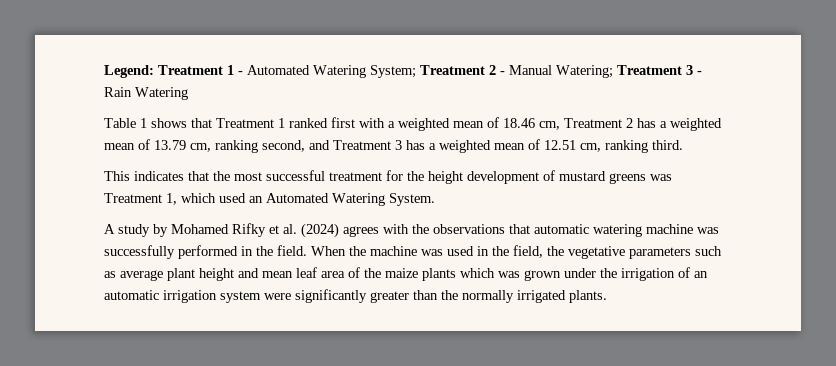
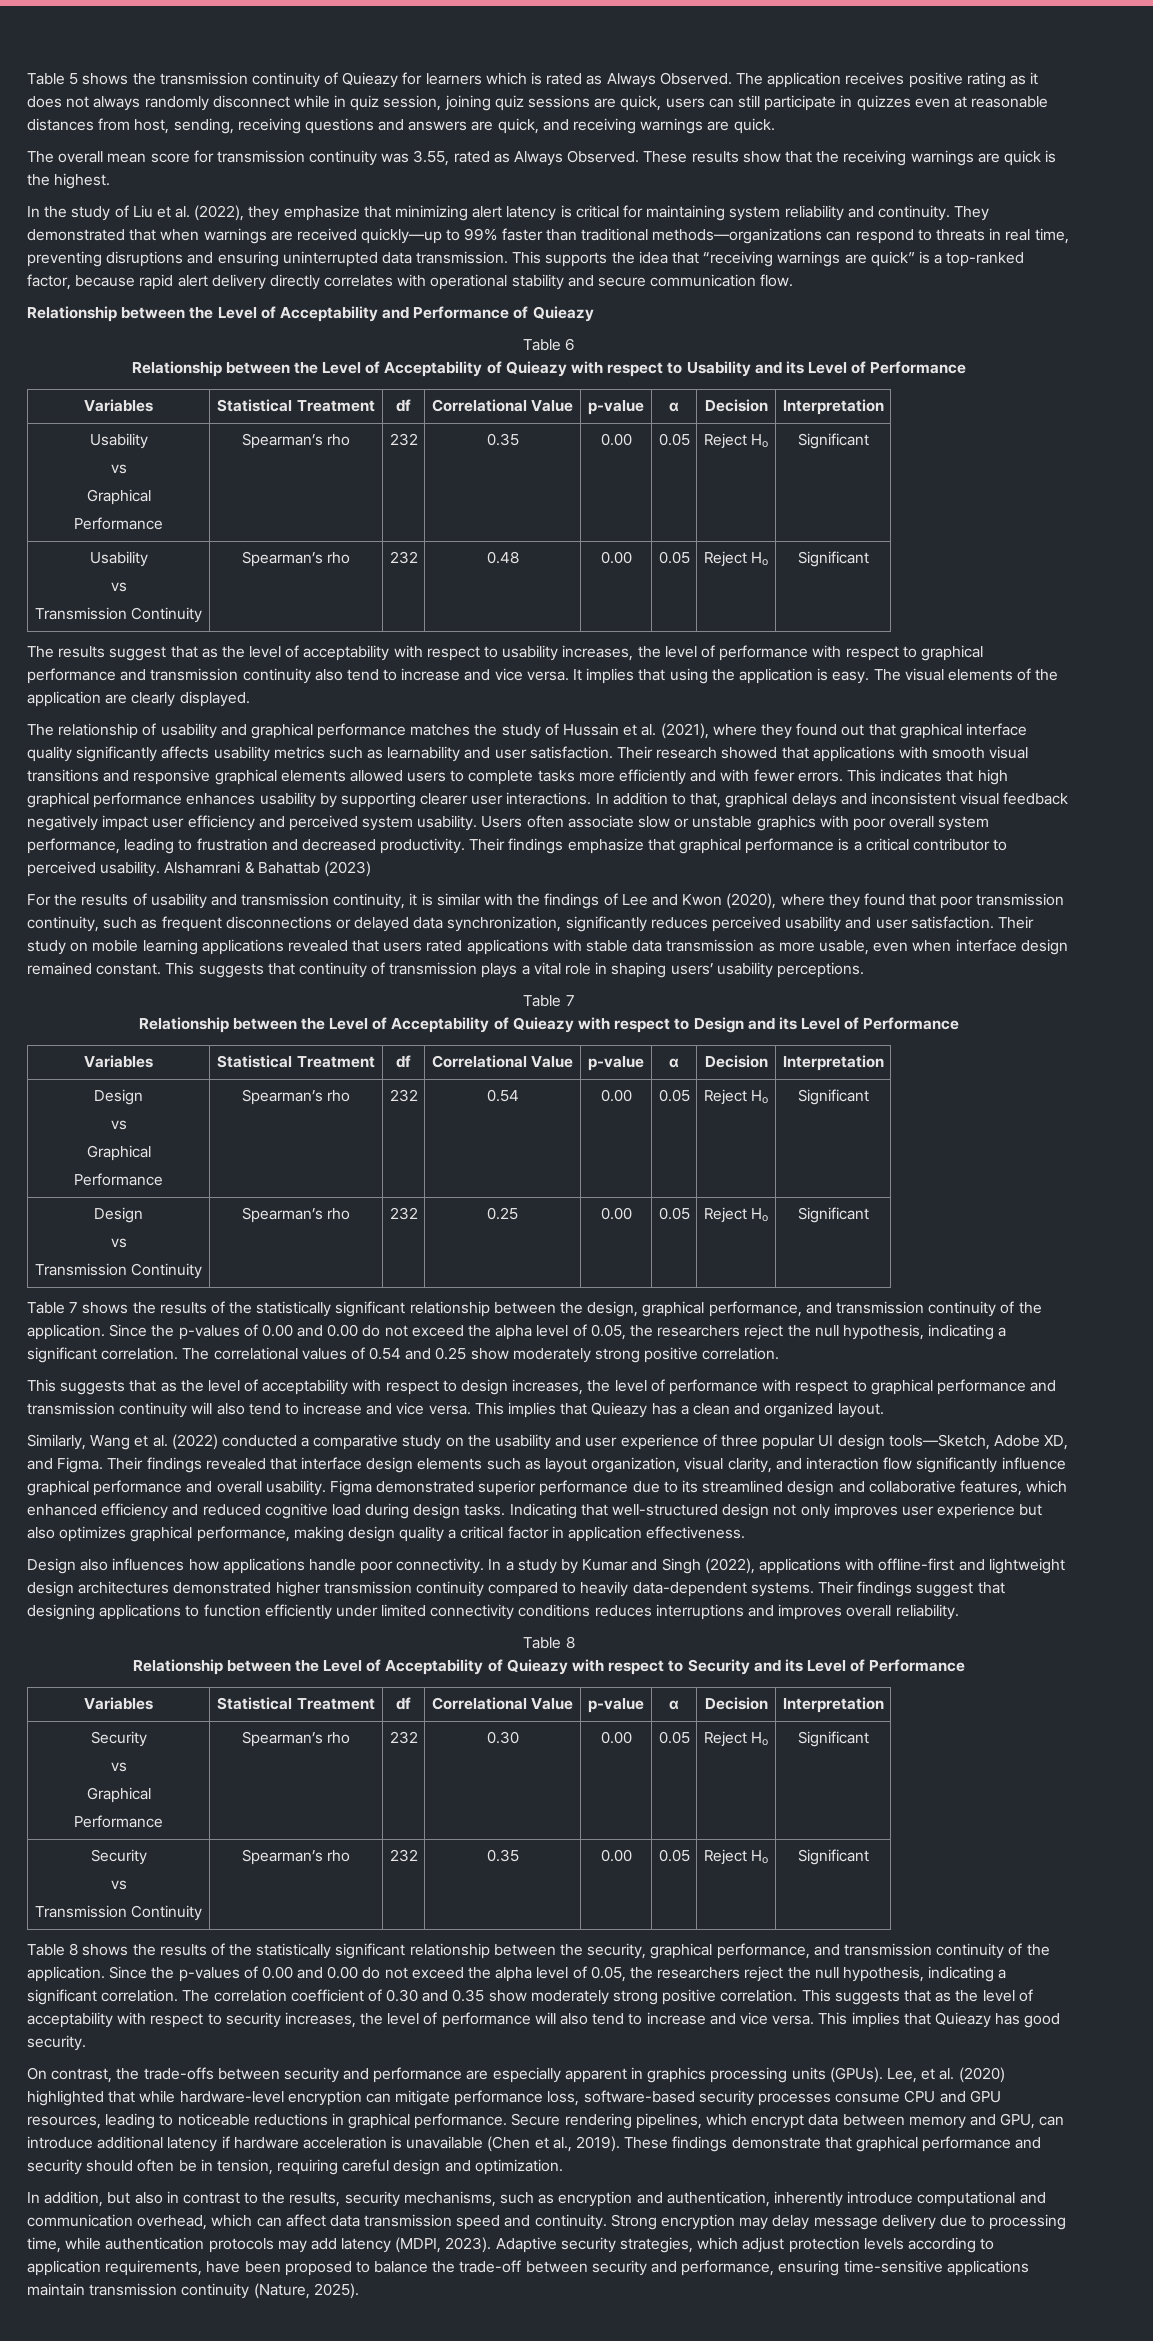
- Legend: Treatment 1 - Automated Watering System; Treatment 2 - Manual Watering; Treatment 3 - Rain Watering
- Table 1 shows that Treatment 1 ranked first with a weighted mean of 18.46 cm, Treatment 2 has a weighted mean of 13.79 cm, ranking second, and Treatment 3 has a weighted mean of 12.51 cm, ranking third.
- This indicates that the most successful treatment for the height development of mustard greens was Treatment 1, which used an Automated Watering System.
- A study by Mohamed Rifky et al. (2024) agrees with the observations that automatic watering machine was successfully performed in the field. When the machine was used in the field, the vegetative parameters such as average plant height and mean leaf area of the maize plants which was grown under the irrigation of an automatic irrigation system were significantly greater than the normally irrigated plants.
+ Table 5 shows the transmission continuity of Quieazy for learners which is rated as Always Observed. The application receives positive rating as it does not always randomly disconnect while in quiz session, joining quiz sessions are quick, users can still participate in quizzes even at reasonable distances from host, sending, receiving questions and answers are quick, and receiving warnings are quick.
+ The overall mean score for transmission continuity was 3.55, rated as Always Observed. These results show that the receiving warnings are quick is the highest.
+ In the study of Liu et al. (2022), they emphasize that minimizing alert latency is critical for maintaining system reliability and continuity. They demonstrated that when warnings are received quickly—up to 99% faster than traditional methods—organizations can respond to threats in real time, preventing disruptions and ensuring uninterrupted data transmission. This supports the idea that “receiving warnings are quick” is a top-ranked factor, because rapid alert delivery directly correlates with operational stability and secure communication flow.
+ Relationship between the Level of Acceptability and Performance of Quieazy
+ Table 6
+ Relationship between the Level of Acceptability of Quieazy with respect to Usability and its Level of Performance
+ Variables | Statistical Treatment | df | Correlational Value | p-value | α | Decision | Interpretation
+ Usability
+ vs
+ Graphical
+ Performance | Spearman’s rho | 232 | 0.35 | 0.00 | 0.05 | Reject Ho | Significant
+ Usability
+ vs
+ Transmission Continuity | Spearman’s rho | 232 | 0.48 | 0.00 | 0.05 | Reject Ho | Significant
+ The results suggest that as the level of acceptability with respect to usability increases, the level of performance with respect to graphical performance and transmission continuity also tend to increase and vice versa. It implies that using the application is easy. The visual elements of the application are clearly displayed.
+ The relationship of usability and graphical performance matches the study of Hussain et al. (2021), where they found out that graphical interface quality significantly affects usability metrics such as learnability and user satisfaction. Their research showed that applications with smooth visual transitions and responsive graphical elements allowed users to complete tasks more efficiently and with fewer errors. This indicates that high graphical performance enhances usability by supporting clearer user interactions. In addition to that, graphical delays and inconsistent visual feedback negatively impact user efficiency and perceived system usability. Users often associate slow or unstable graphics with poor overall system performance, leading to frustration and decreased productivity. Their findings emphasize that graphical performance is a critical contributor to perceived usability. Alshamrani & Bahattab (2023)
+ For the results of usability and transmission continuity, it is similar with the findings of Lee and Kwon (2020), where they found that poor transmission continuity, such as frequent disconnections or delayed data synchronization, significantly reduces perceived usability and user satisfaction. Their study on mobile learning applications revealed that users rated applications with stable data transmission as more usable, even when interface design remained constant. This suggests that continuity of transmission plays a vital role in shaping users’ usability perceptions.
+ Table 7
+ Relationship between the Level of Acceptability of Quieazy with respect to Design and its Level of Performance
+ Variables | Statistical Treatment | df | Correlational Value | p-value | α | Decision | Interpretation
+ Design
+ vs
+ Graphical
+ Performance | Spearman’s rho | 232 | 0.54 | 0.00 | 0.05 | Reject Ho | Significant
+ Design
+ vs
+ Transmission Continuity | Spearman’s rho | 232 | 0.25 | 0.00 | 0.05 | Reject Ho | Significant
+ Table 7 shows the results of the statistically significant relationship between the design, graphical performance, and transmission continuity of the application. Since the p-values of 0.00 and 0.00 do not exceed the alpha level of 0.05, the researchers reject the null hypothesis, indicating a significant correlation. The correlational values of 0.54 and 0.25 show moderately strong positive correlation.
+ This suggests that as the level of acceptability with respect to design increases, the level of performance with respect to graphical performance and transmission continuity will also tend to increase and vice versa. This implies that Quieazy has a clean and organized layout.
+ Similarly, Wang et al. (2022) conducted a comparative study on the usability and user experience of three popular UI design tools—Sketch, Adobe XD, and Figma. Their findings revealed that interface design elements such as layout organization, visual clarity, and interaction flow significantly influence graphical performance and overall usability. Figma demonstrated superior performance due to its streamlined design and collaborative features, which enhanced efficiency and reduced cognitive load during design tasks. Indicating that well-structured design not only improves user experience but also optimizes graphical performance, making design quality a critical factor in application effectiveness.
+ Design also influences how applications handle poor connectivity. In a study by Kumar and Singh (2022), applications with offline-first and lightweight design architectures demonstrated higher transmission continuity compared to heavily data-dependent systems. Their findings suggest that designing applications to function efficiently under limited connectivity conditions reduces interruptions and improves overall reliability.
+ Table 8
+ Relationship between the Level of Acceptability of Quieazy with respect to Security and its Level of Performance
+ Variables | Statistical Treatment | df | Correlational Value | p-value | α | Decision | Interpretation
+ Security
+ vs
+ Graphical
+ Performance | Spearman’s rho | 232 | 0.30 | 0.00 | 0.05 | Reject Ho | Significant
+ Security
+ vs
+ Transmission Continuity | Spearman’s rho | 232 | 0.35 | 0.00 | 0.05 | Reject Ho | Significant
+ Table 8 shows the results of the statistically significant relationship between the security, graphical performance, and transmission continuity of the application. Since the p-values of 0.00 and 0.00 do not exceed the alpha level of 0.05, the researchers reject the null hypothesis, indicating a significant correlation. The correlation coefficient of 0.30 and 0.35 show moderately strong positive correlation. This suggests that as the level of acceptability with respect to security increases, the level of performance will also tend to increase and vice versa. This implies that Quieazy has good security.
+ On contrast, the trade-offs between security and performance are especially apparent in graphics processing units (GPUs). Lee, et al. (2020) highlighted that while hardware-level encryption can mitigate performance loss, software-based security processes consume CPU and GPU resources, leading to noticeable reductions in graphical performance. Secure rendering pipelines, which encrypt data between memory and GPU, can introduce additional latency if hardware acceleration is unavailable (Chen et al., 2019). These findings demonstrate that graphical performance and security should often be in tension, requiring careful design and optimization.
+ In addition, but also in contrast to the results, security mechanisms, such as encryption and authentication, inherently introduce computational and communication overhead, which can affect data transmission speed and continuity. Strong encryption may delay message delivery due to processing time, while authentication protocols may add latency (MDPI, 2023). Adaptive security strategies, which adjust protection levels according to application requirements, have been proposed to balance the trade-off between security and performance, ensuring time-sensitive applications maintain transmission continuity (Nature, 2025).

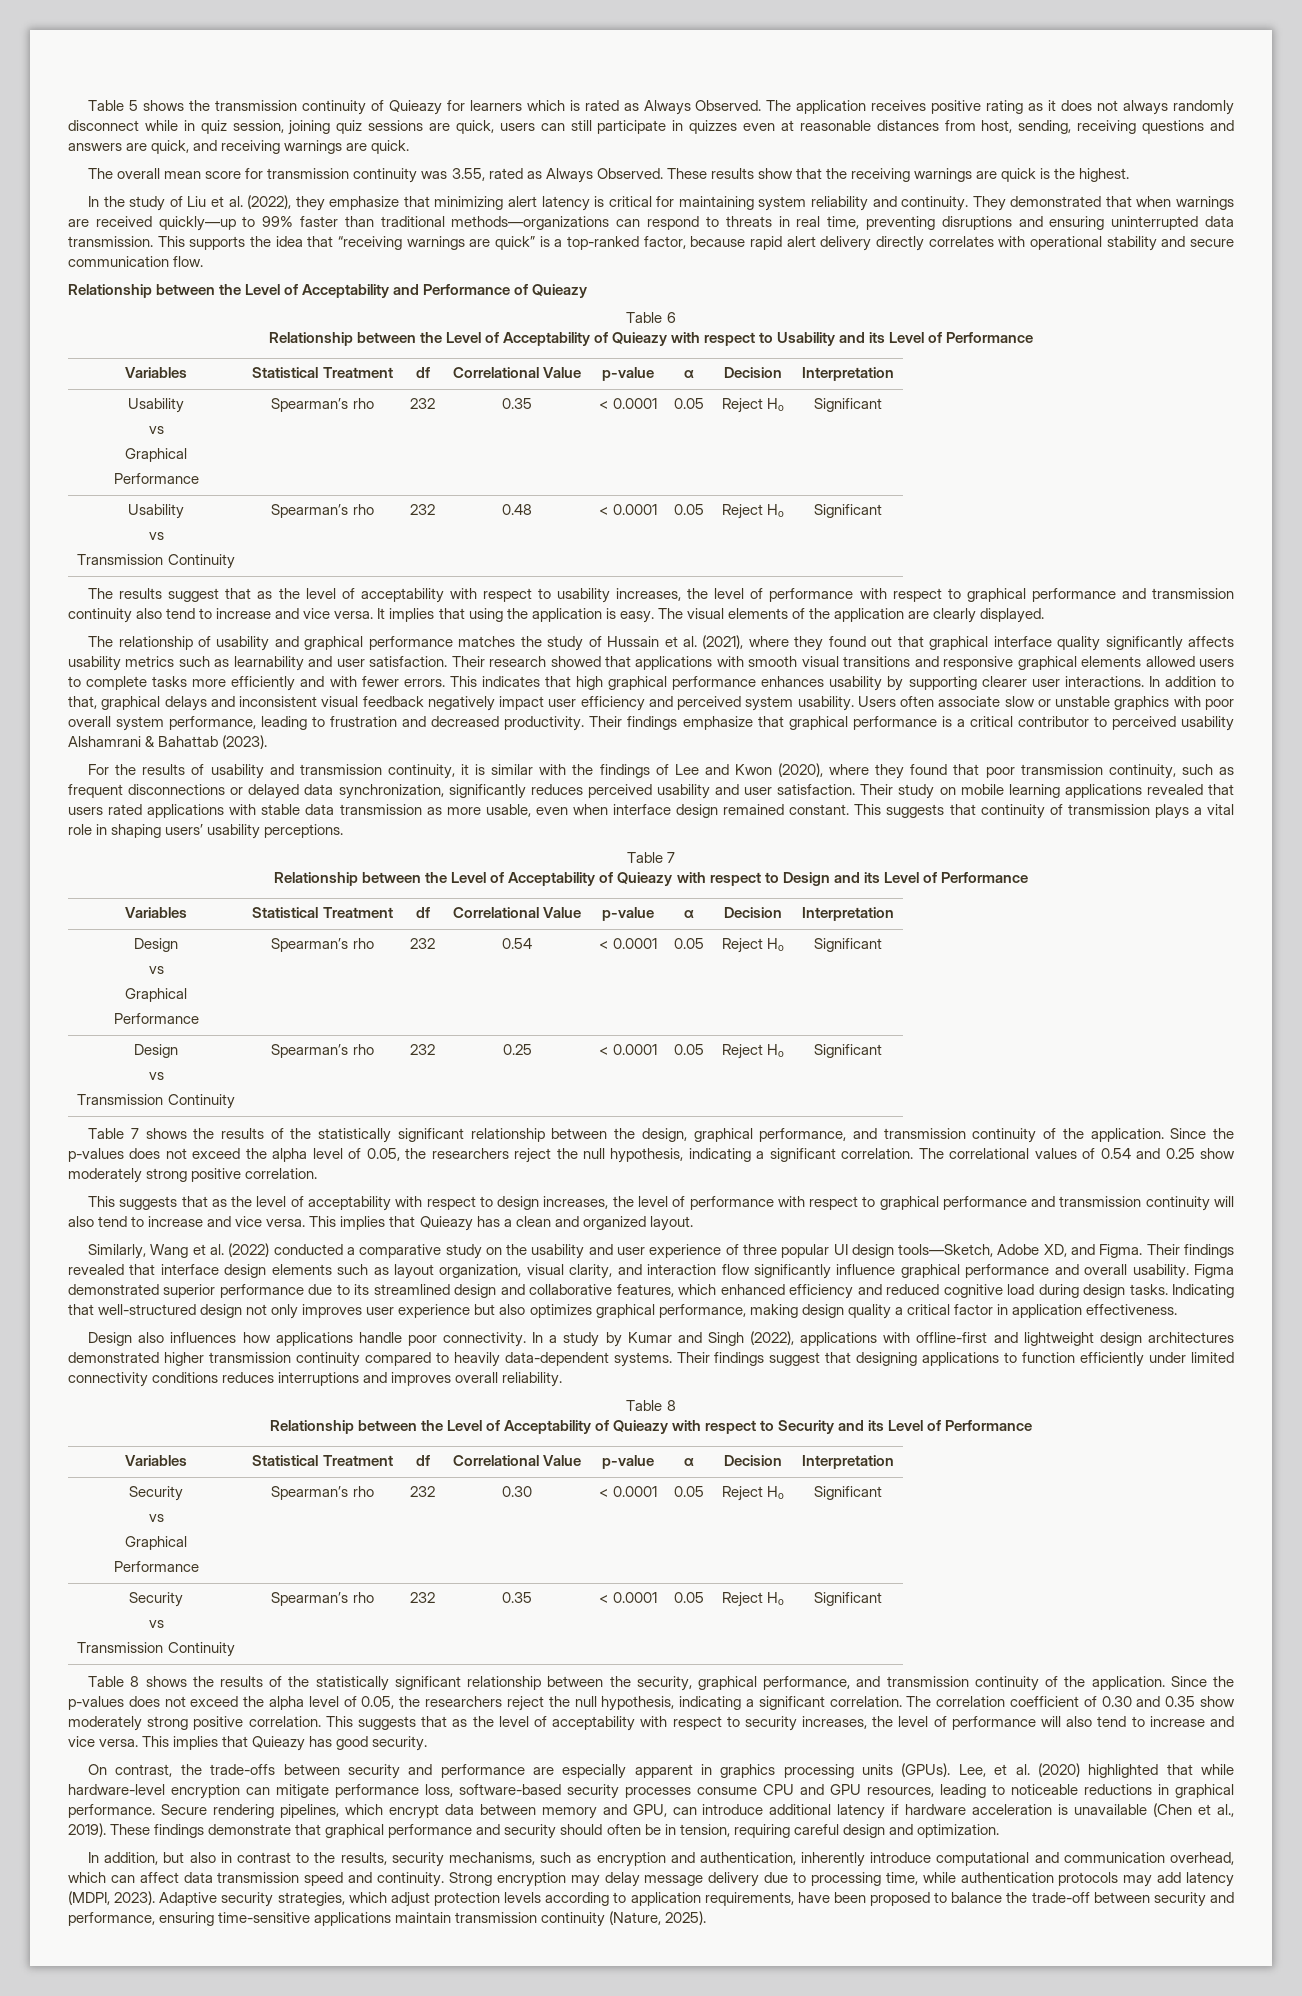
  Relationship between the Level of Acceptability of Quieazy with respect to Usability and its Level of Performance
  Variables | Statistical Treatment | df | Correlational Value | p-value | α | Decision | Interpretation
  Usability
  vs
  Graphical
- Performance | Spearman’s rho | 232 | 0.35 | 0.00 | 0.05 | Reject Ho | Significant
+ Performance | Spearman’s rho | 232 | 0.35 | < 0.0001 | 0.05 | Reject Ho | Significant
  Usability
  vs
- Transmission Continuity | Spearman’s rho | 232 | 0.48 | 0.00 | 0.05 | Reject Ho | Significant
+ Transmission Continuity | Spearman’s rho | 232 | 0.48 | < 0.0001 | 0.05 | Reject Ho | Significant
- Their findings emphasize that graphical performance is a critical contributor to perceived usability. Alshamrani & Bahattab (2023)
+ Their findings emphasize that graphical performance is a critical contributor to perceived usability Alshamrani & Bahattab (2023).
  Relationship between the Level of Acceptability of Quieazy with respect to Design and its Level of Performance
  Variables | Statistical Treatment | df | Correlational Value | p-value | α | Decision | Interpretation
  Design
  vs
  Graphical
- Performance | Spearman’s rho | 232 | 0.54 | 0.00 | 0.05 | Reject Ho | Significant
+ Performance | Spearman’s rho | 232 | 0.54 | < 0.0001 | 0.05 | Reject Ho | Significant
  Design
  vs
- Transmission Continuity | Spearman’s rho | 232 | 0.25 | 0.00 | 0.05 | Reject Ho | Significant
+ Transmission Continuity | Spearman’s rho | 232 | 0.25 | < 0.0001 | 0.05 | Reject Ho | Significant
- Table 7 shows the results of the statistically significant relationship between the design, graphical performance, and transmission continuity of the application. Since the p-values of 0.00 and 0.00 do not exceed the alpha level of 0.05, the researchers reject the null hypothesis, indicating a significant correlation.
+ Table 7 shows the results of the statistically significant relationship between the design, graphical performance, and transmission continuity of the application. Since the p-values does not exceed the alpha level of 0.05, the researchers reject the null hypothesis, indicating a significant correlation.
  Relationship between the Level of Acceptability of Quieazy with respect to Security and its Level of Performance
  Variables | Statistical Treatment | df | Correlational Value | p-value | α | Decision | Interpretation
  Security
  vs
  Graphical
- Performance | Spearman’s rho | 232 | 0.30 | 0.00 | 0.05 | Reject Ho | Significant
+ Performance | Spearman’s rho | 232 | 0.30 | < 0.0001 | 0.05 | Reject Ho | Significant
  Security
  vs
- Transmission Continuity | Spearman’s rho | 232 | 0.35 | 0.00 | 0.05 | Reject Ho | Significant
+ Transmission Continuity | Spearman’s rho | 232 | 0.35 | < 0.0001 | 0.05 | Reject Ho | Significant
- Table 8 shows the results of the statistically significant relationship between the security, graphical performance, and transmission continuity of the application. Since the p-values of 0.00 and 0.00 do not exceed the alpha level of 0.05, the researchers reject the null hypothesis, indicating a significant correlation.
+ Table 8 shows the results of the statistically significant relationship between the security, graphical performance, and transmission continuity of the application. Since the p-values does not exceed the alpha level of 0.05, the researchers reject the null hypothesis, indicating a significant correlation.

